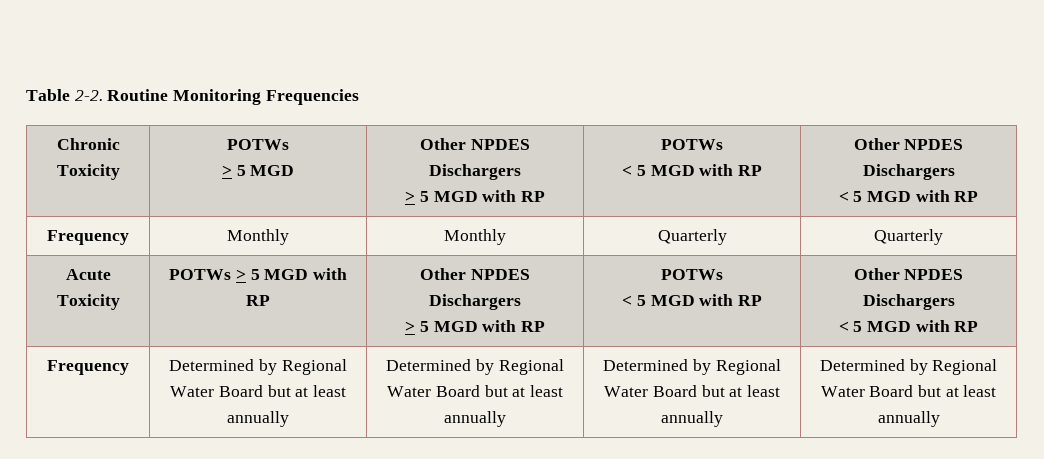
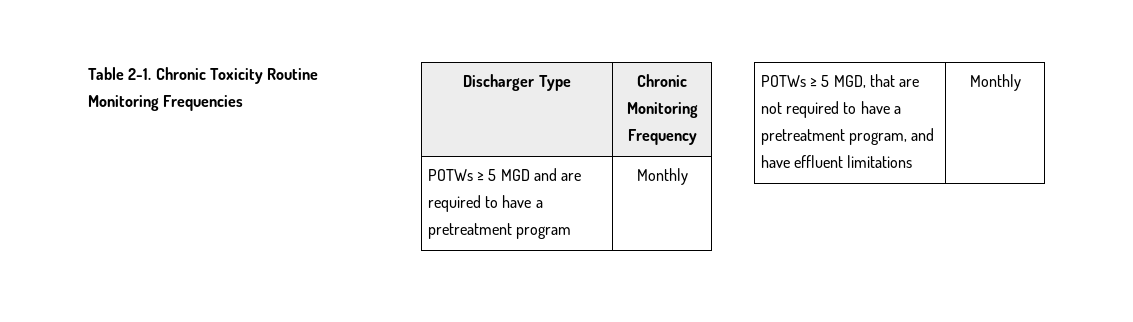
- Table 2-2. Routine Monitoring Frequencies
+ Table 2-1. Chronic Toxicity Routine Monitoring Frequencies
- Chronic Toxicity | POTWs
- > 5 MGD | Other NPDES Dischargers
- > 5 MGD with RP | POTWs
- < 5 MGD with RP | Other NPDES Dischargers
- < 5 MGD with RP
- Frequency | Monthly | Monthly | Quarterly | Quarterly
- Acute Toxicity | POTWs > 5 MGD with RP | Other NPDES Dischargers
- > 5 MGD with RP | POTWs
- < 5 MGD with RP | Other NPDES Dischargers
- < 5 MGD with RP
- Frequency | Determined by Regional Water Board but at least annually | Determined by Regional Water Board but at least annually | Determined by Regional Water Board but at least annually | Determined by Regional Water Board but at least annually
+ Discharger Type | Chronic Monitoring Frequency
+ POTWs ≥ 5 MGD and are required to have a pretreatment program | Monthly
+ POTWs ≥ 5 MGD, that are not required to have a pretreatment program, and have effluent limitations | Monthly

